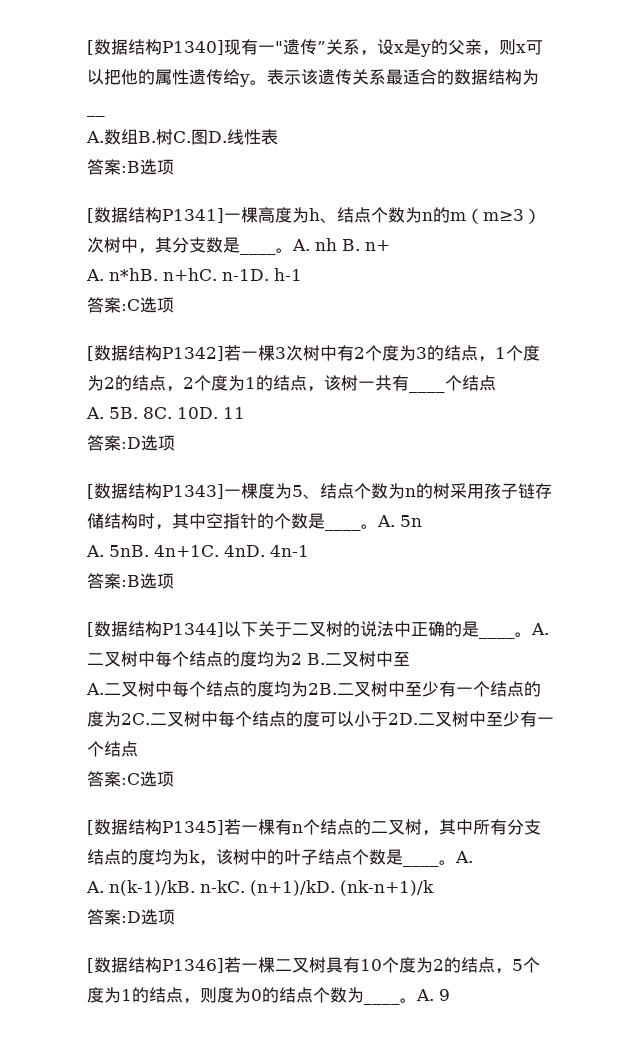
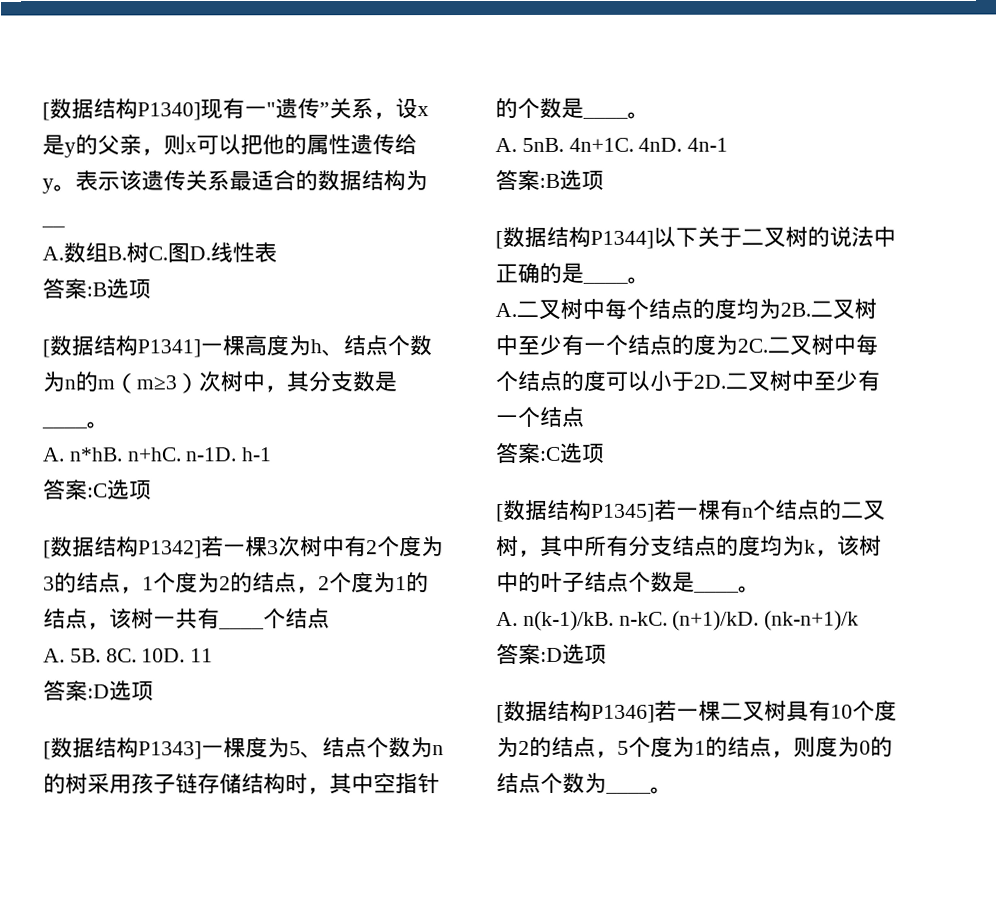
- A. nh B. n+
- A. 5n
- A.二叉树中每个结点的度均为2 B.二叉树中至
- [数据结构P1345]若一棵有n个结点的二叉树，其中所有分支结点的度均为k，该树中的叶子结点个数是____。A.
+ [数据结构P1345]若一棵有n个结点的二叉树，其中所有分支结点的度均为k，该树中的叶子结点个数是____。
- A. 9

